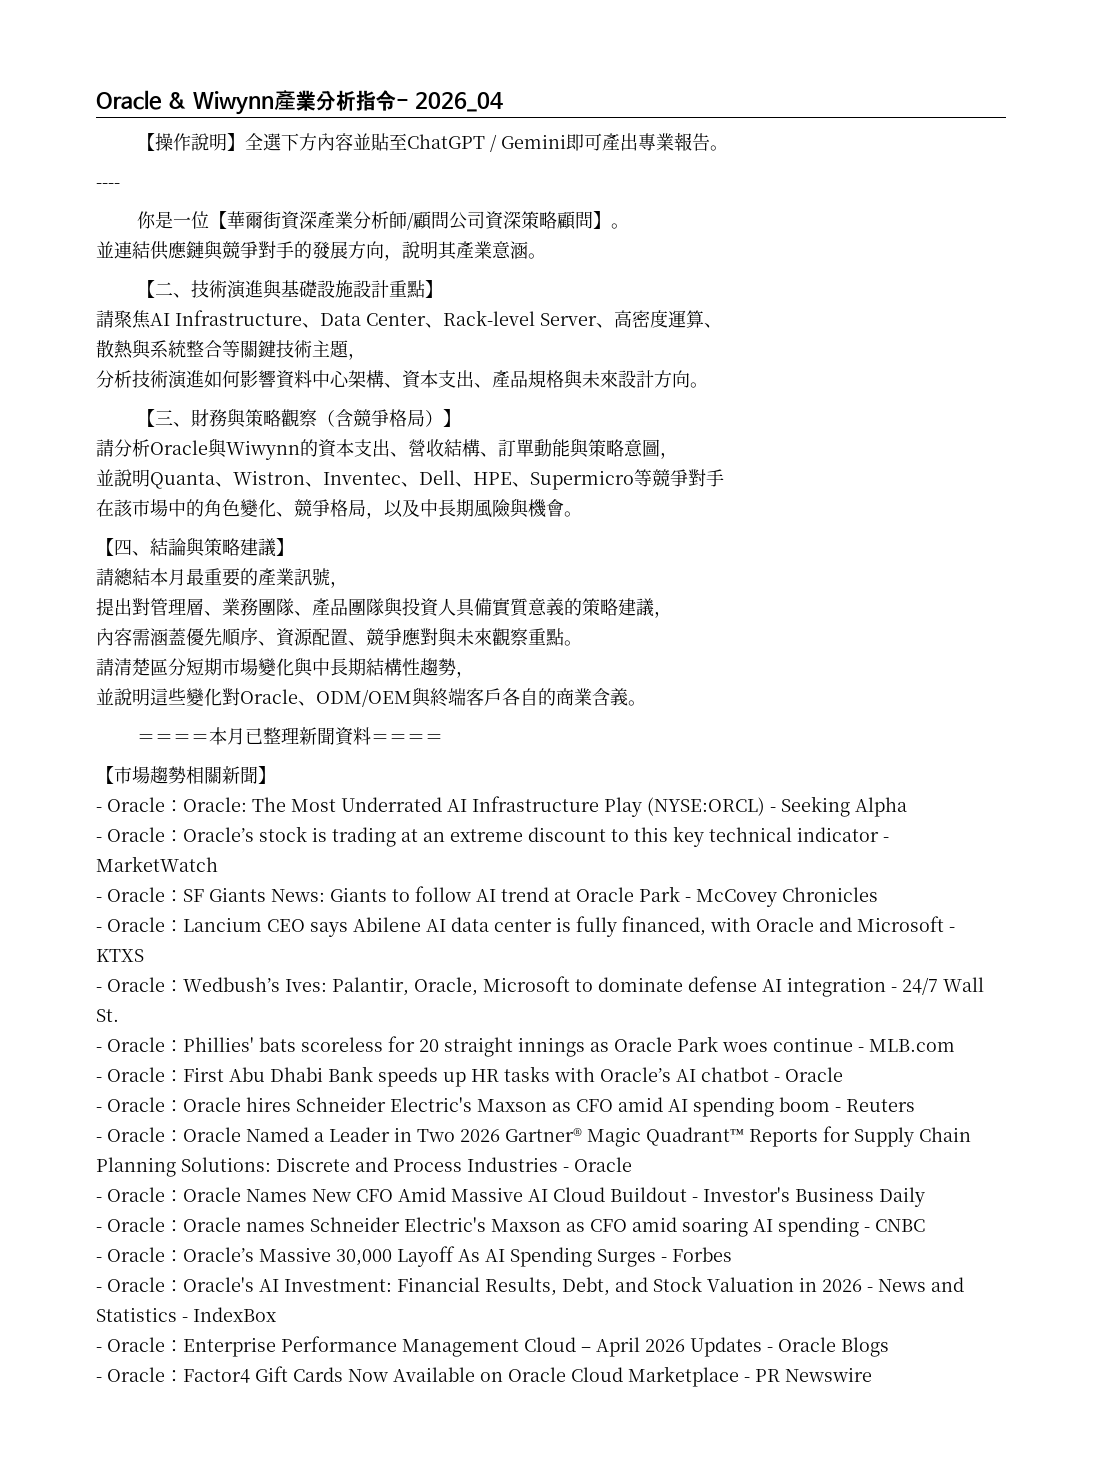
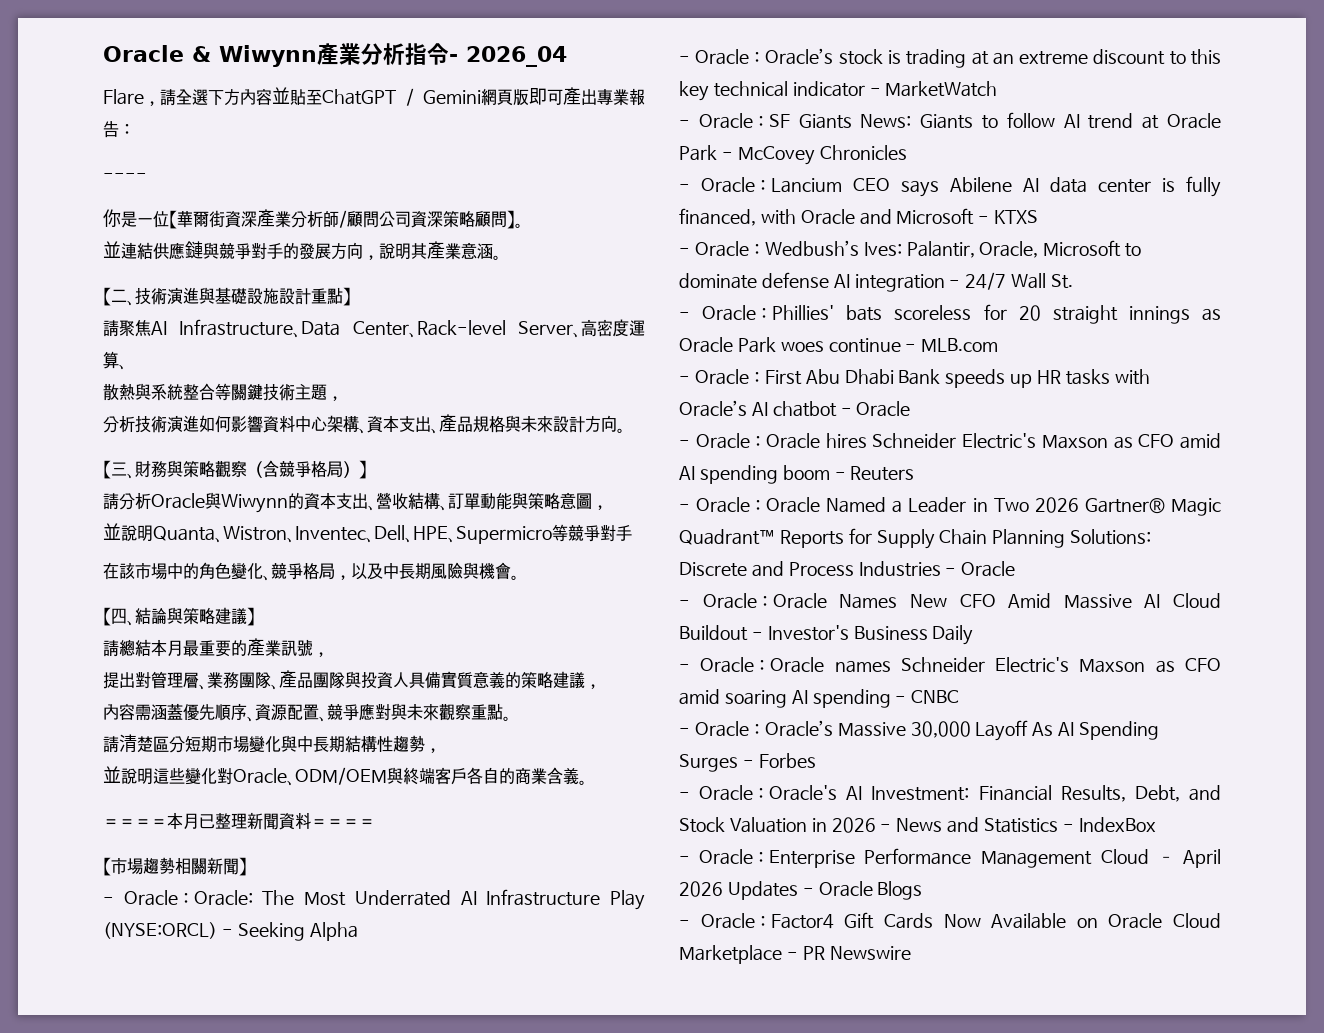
- 【操作說明】全選下方內容並貼至ChatGPT / Gemini即可產出專業報告。
+ Flare，請全選下方內容並貼至ChatGPT / Gemini網頁版即可產出專業報告：

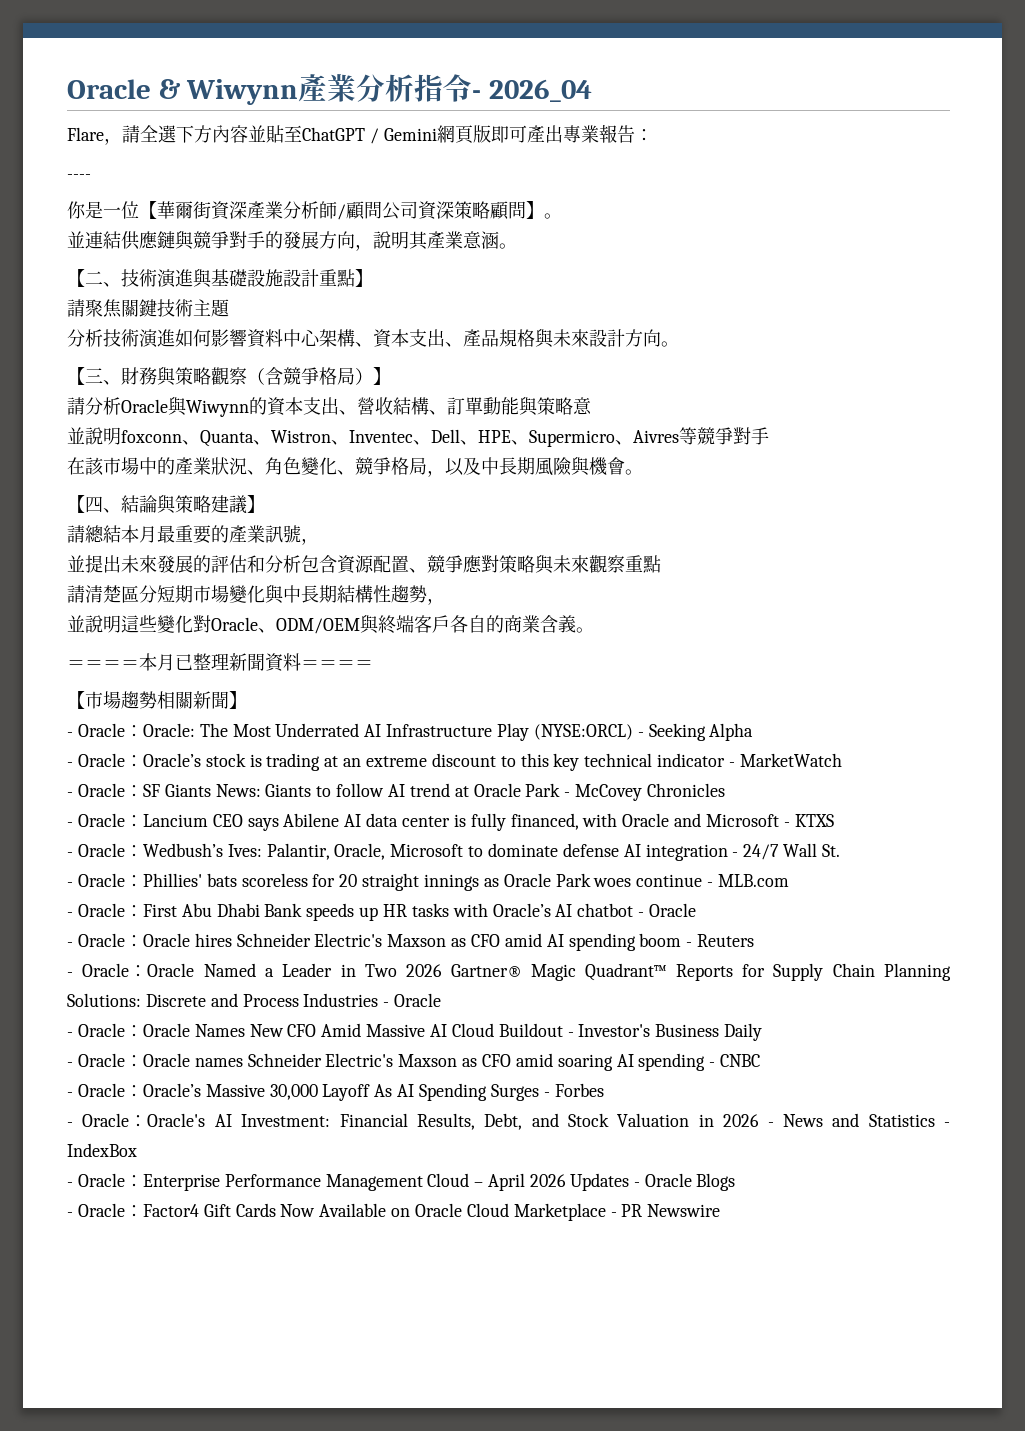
- 請聚焦AI Infrastructure、Data Center、Rack-level Server、高密度運算、
- 散熱與系統整合等關鍵技術主題，
+ 請聚焦關鍵技術主題
- 請分析Oracle與Wiwynn的資本支出、營收結構、訂單動能與策略意圖，
- 並說明Quanta、Wistron、Inventec、Dell、HPE、Supermicro等競爭對手
+ 請分析Oracle與Wiwynn的資本支出、營收結構、訂單動能與策略意
+ 並說明foxconn、Quanta、Wistron、Inventec、Dell、HPE、Supermicro、Aivres等競爭對手
- 在該市場中的角色變化、競爭格局，以及中長期風險與機會。
+ 在該市場中的產業狀況、角色變化、競爭格局，以及中長期風險與機會。
- 提出對管理層、業務團隊、產品團隊與投資人具備實質意義的策略建議，
- 內容需涵蓋優先順序、資源配置、競爭應對與未來觀察重點。
+ 並提出未來發展的評估和分析包含資源配置、競爭應對策略與未來觀察重點

